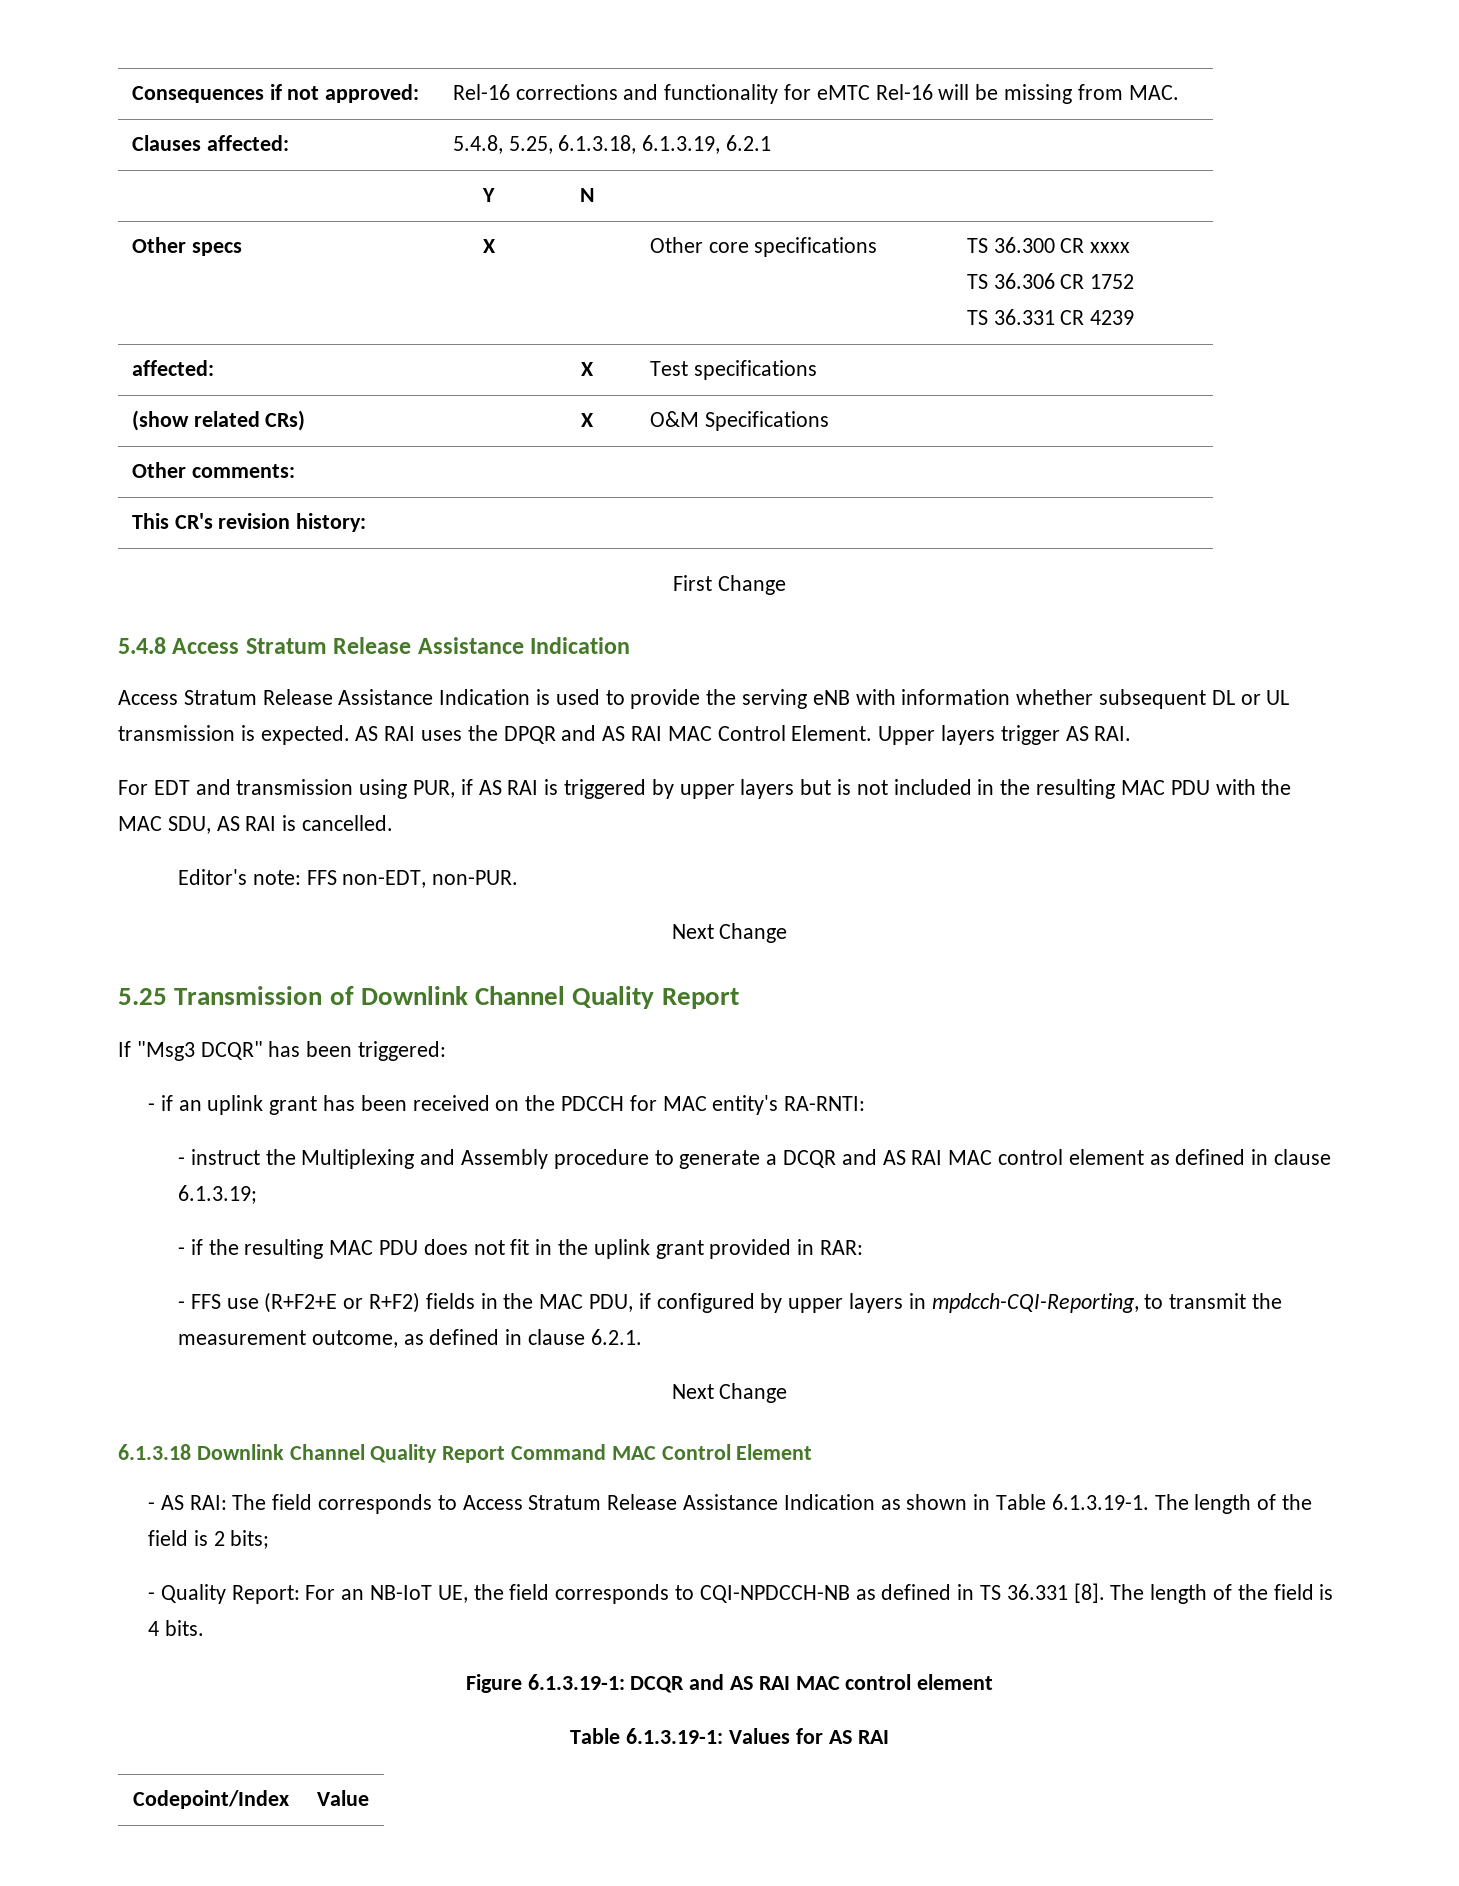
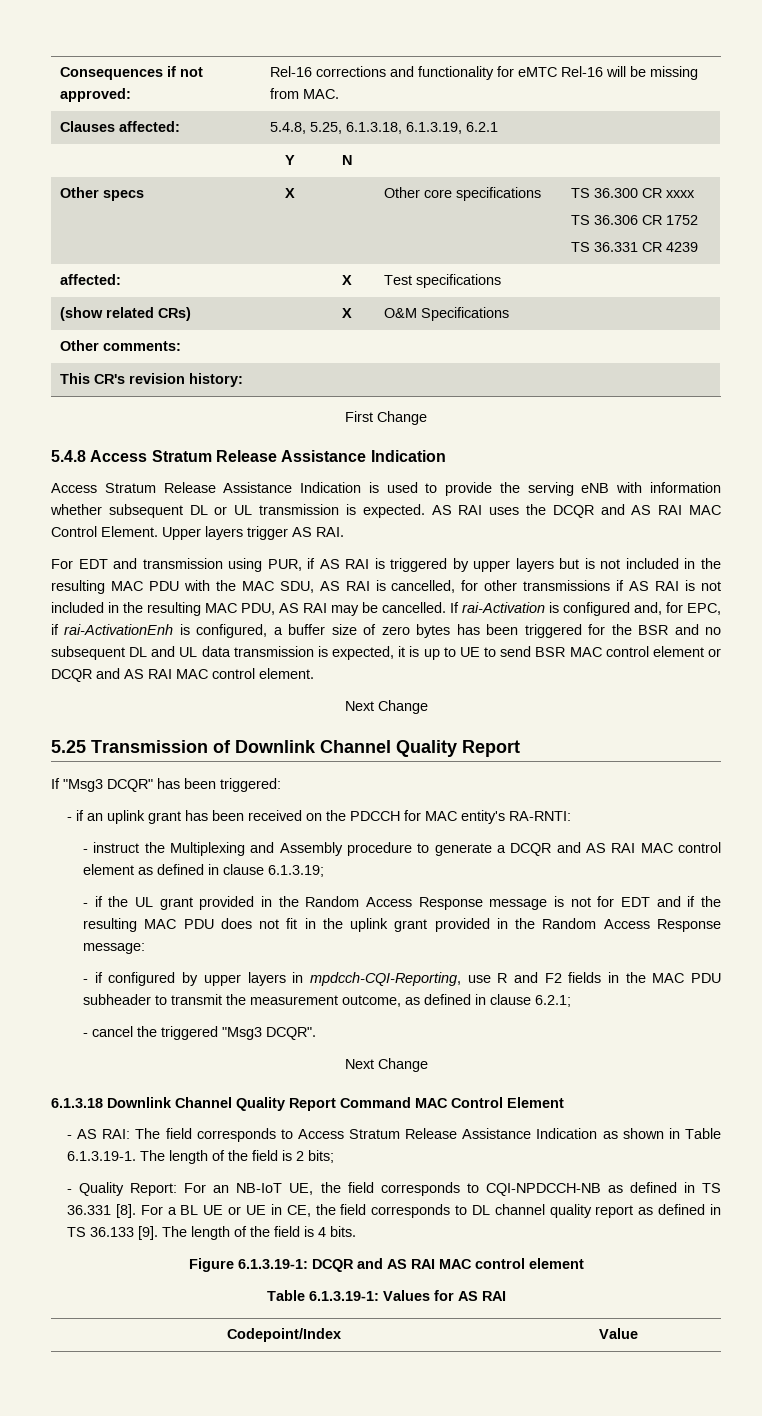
- AS RAI uses the DPQR and AS RAI MAC Control Element.
+ AS RAI uses the DCQR and AS RAI MAC Control Element.
- For EDT and transmission using PUR, if AS RAI is triggered by upper layers but is not included in the resulting MAC PDU with the MAC SDU, AS RAI is cancelled.
- Editor's note: FFS non-EDT, non-PUR.
+ For EDT and transmission using PUR, if AS RAI is triggered by upper layers but is not included in the resulting MAC PDU with the MAC SDU, AS RAI is cancelled, for other transmissions if AS RAI is not included in the resulting MAC PDU, AS RAI may be cancelled. If rai-Activation is configured and, for EPC, if rai-ActivationEnh is configured, a buffer size of zero bytes has been triggered for the BSR and no subsequent DL and UL data transmission is expected, it is up to UE to send BSR MAC control element or DCQR and AS RAI MAC control element.
- - if the resulting MAC PDU does not fit in the uplink grant provided in RAR:
- - FFS use (R+F2+E or R+F2) fields in the MAC PDU, if configured by upper layers in mpdcch-CQI-Reporting, to transmit the measurement outcome, as defined in clause 6.2.1.
+ - if the UL grant provided in the Random Access Response message is not for EDT and if the resulting MAC PDU does not fit in the uplink grant provided in the Random Access Response message:
+ - if configured by upper layers in mpdcch-CQI-Reporting, use R and F2 fields in the MAC PDU subheader to transmit the measurement outcome, as defined in clause 6.2.1;
+ - cancel the triggered "Msg3 DCQR".
+ For a BL UE or UE in CE, the field corresponds to DL channel quality report as defined in TS 36.133 [9].

